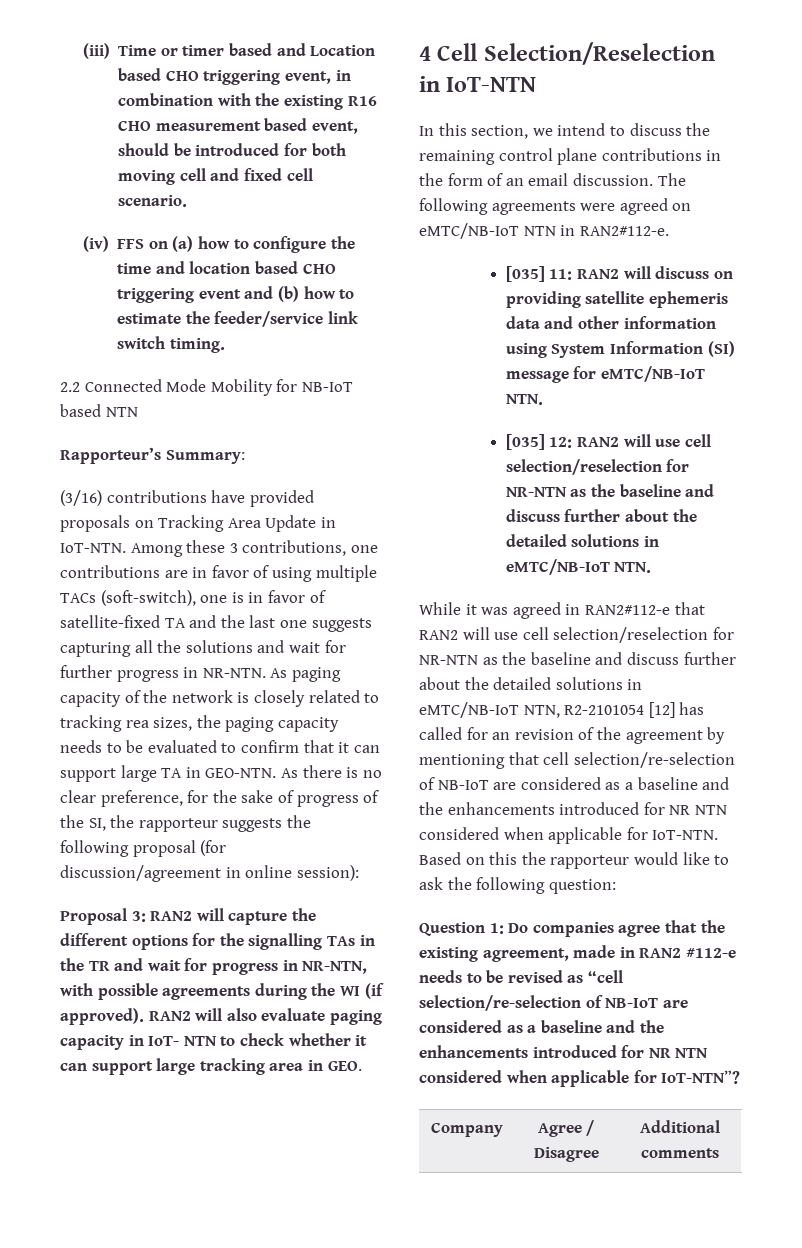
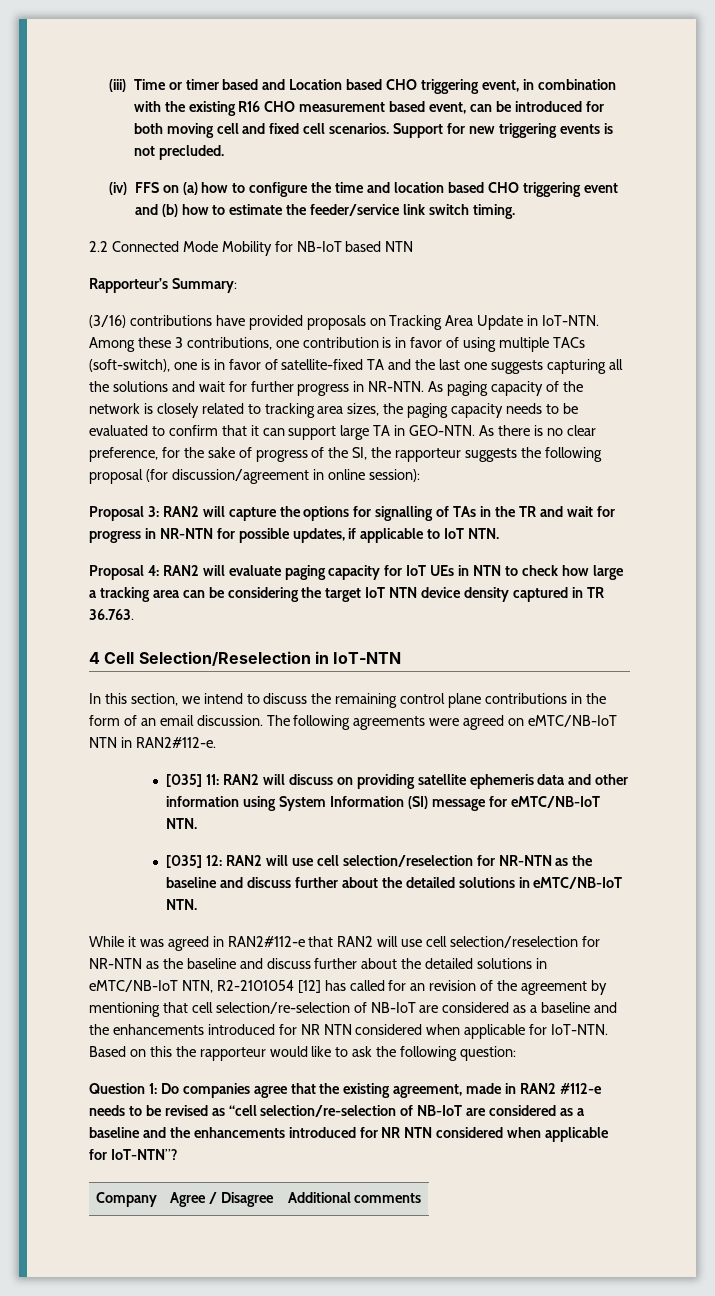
- (iii) Time or timer based and Location based CHO triggering event, in combination with the existing R16 CHO measurement based event, should be introduced for both moving cell and fixed cell scenario.
+ (iii) Time or timer based and Location based CHO triggering event, in combination with the existing R16 CHO measurement based event, can be introduced for both moving cell and fixed cell scenarios. Support for new triggering events is not precluded.
- Among these 3 contributions, one contributions are in favor of using multiple TACs (soft-switch), one is in favor of satellite-fixed TA and the last one suggests capturing all the solutions and wait for further progress in NR-NTN.
+ Among these 3 contributions, one contribution is in favor of using multiple TACs (soft-switch), one is in favor of satellite-fixed TA and the last one suggests capturing all the solutions and wait for further progress in NR-NTN.
- As paging capacity of the network is closely related to tracking rea sizes, the paging capacity needs to be evaluated to confirm that it can support large TA in GEO-NTN.
+ As paging capacity of the network is closely related to tracking area sizes, the paging capacity needs to be evaluated to confirm that it can support large TA in GEO-NTN.
- Proposal 3: RAN2 will capture the different options for the signalling TAs in the TR and wait for progress in NR-NTN, with possible agreements during the WI (if approved). RAN2 will also evaluate paging capacity in IoT- NTN to check whether it can support large tracking area in GEO.
+ Proposal 3: RAN2 will capture the options for signalling of TAs in the TR and wait for progress in NR-NTN for possible updates, if applicable to IoT NTN.
+ Proposal 4: RAN2 will evaluate paging capacity for IoT UEs in NTN to check how large a tracking area can be considering the target IoT NTN device density captured in TR 36.763.

